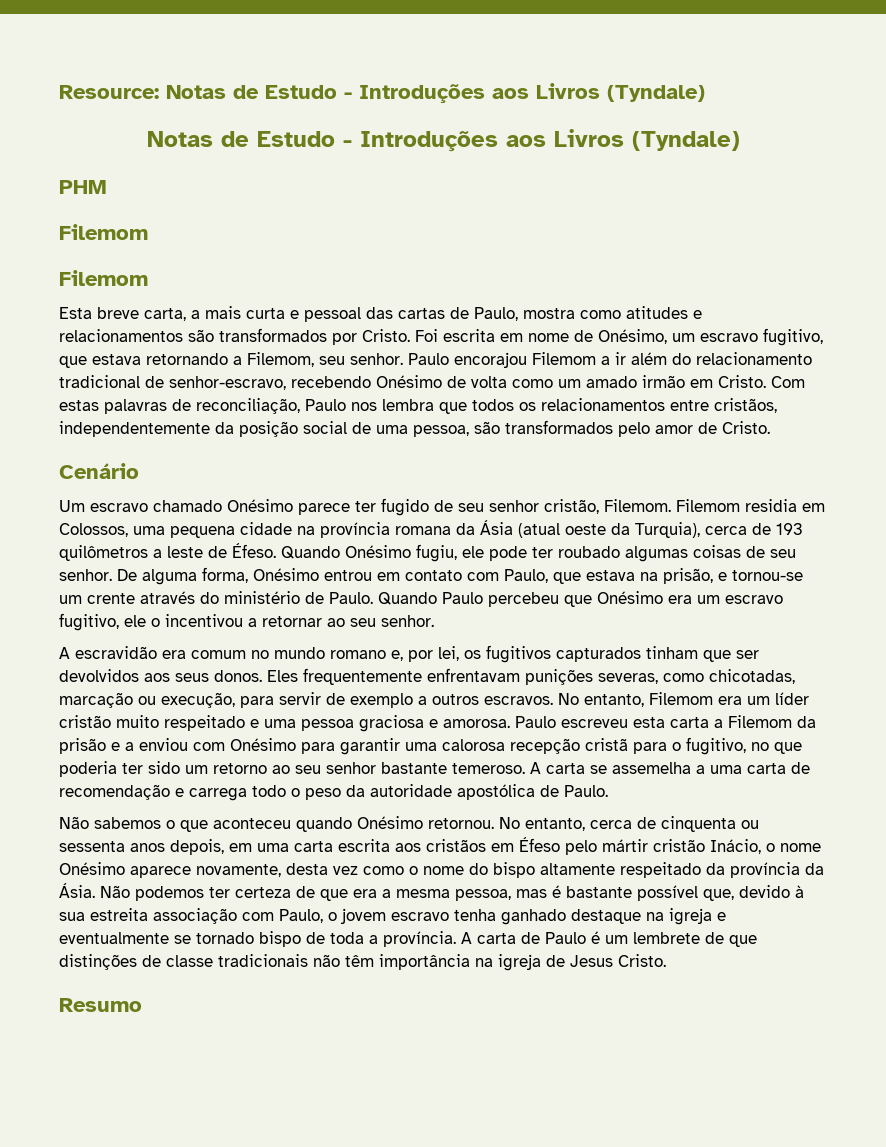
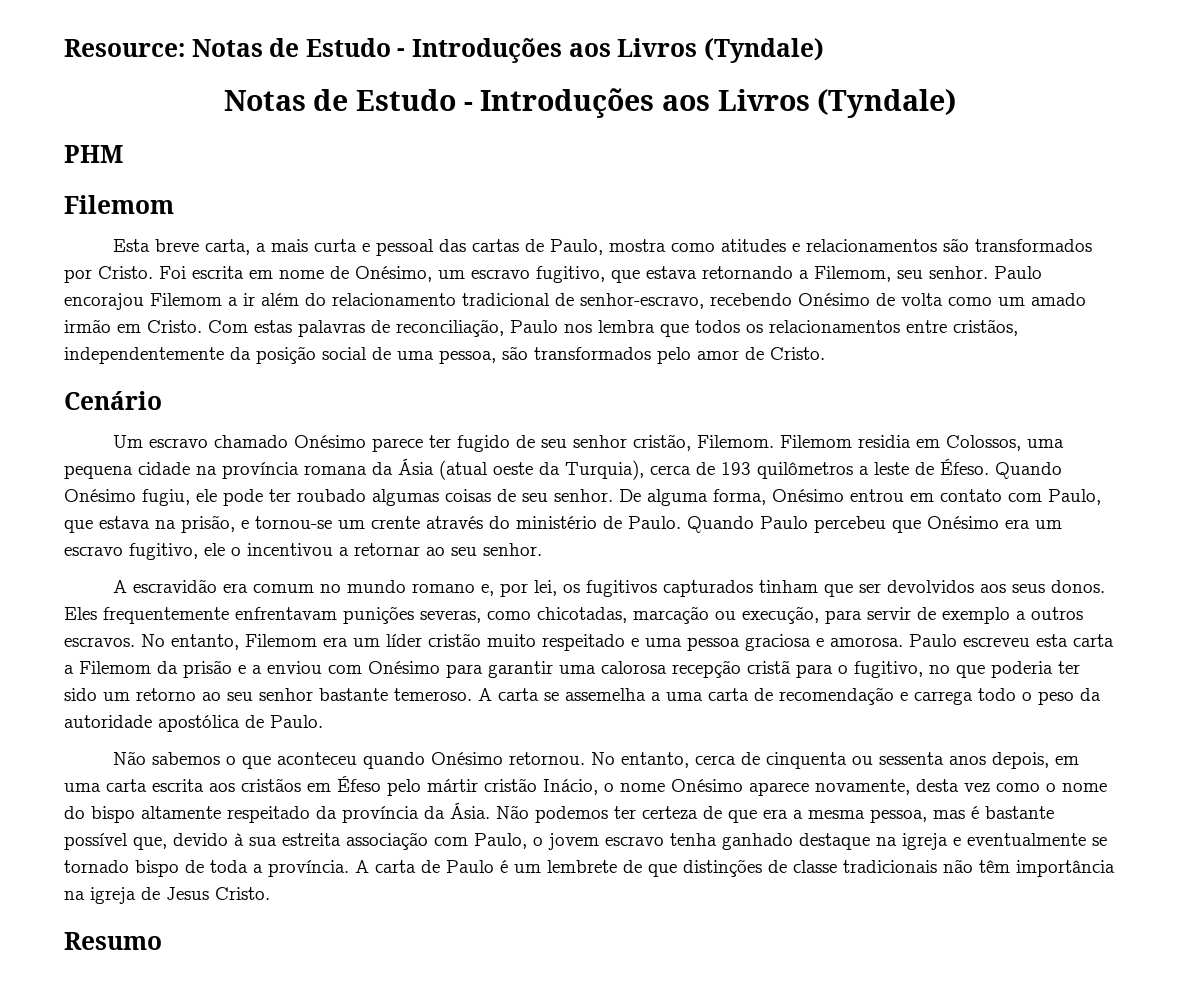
  PHM
- Filemom

